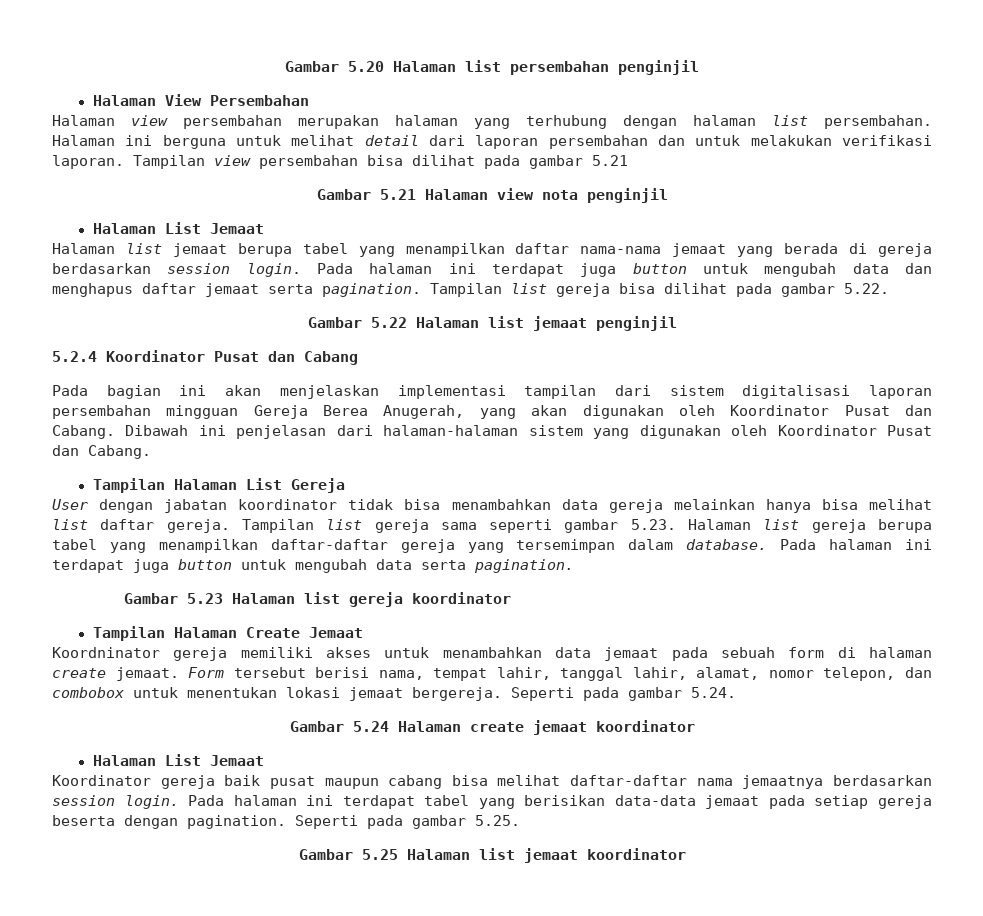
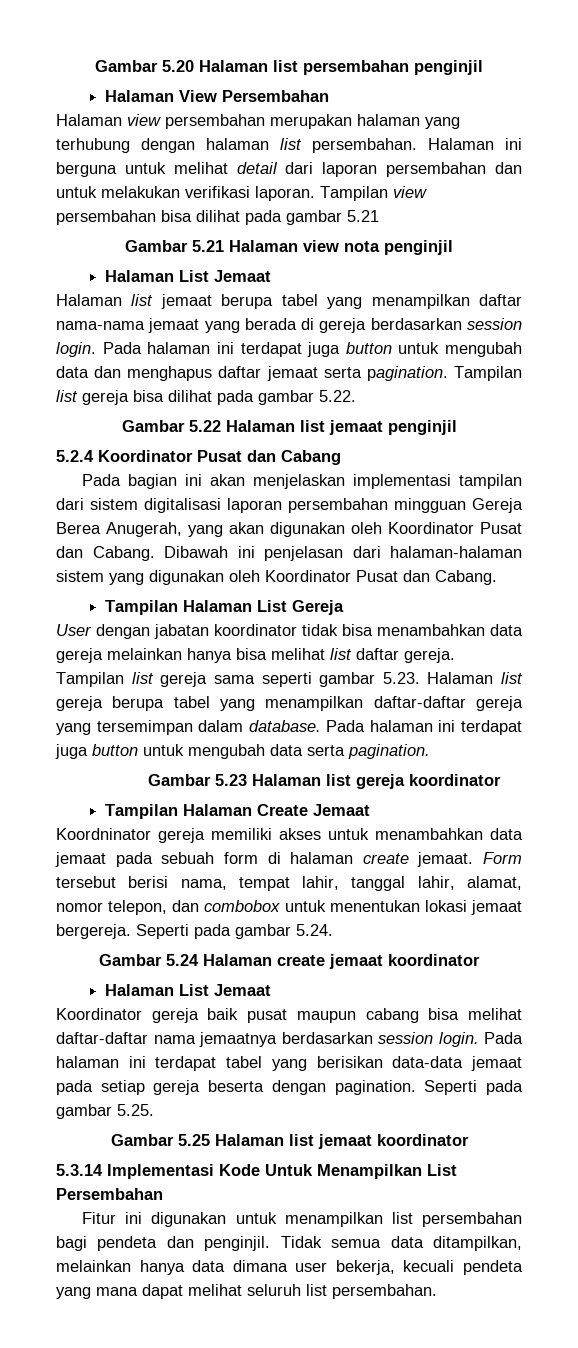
+ 5.3.14 Implementasi Kode Untuk Menampilkan List Persembahan
+ Fitur ini digunakan untuk menampilkan list persembahan bagi pendeta dan penginjil. Tidak semua data ditampilkan, melainkan hanya data dimana user bekerja, kecuali pendeta yang mana dapat melihat seluruh list persembahan.

